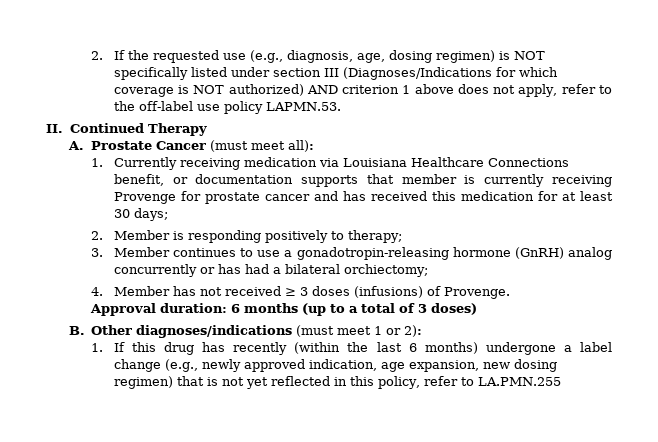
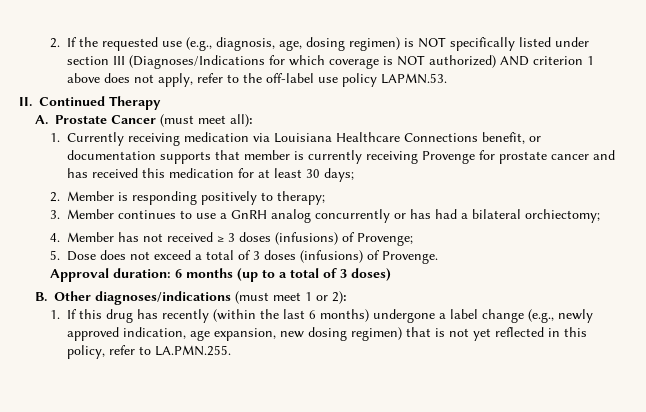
- 3. Member continues to use a gonadotropin-releasing hormone (GnRH) analog concurrently or has had a bilateral orchiectomy;
+ 3. Member continues to use a GnRH analog concurrently or has had a bilateral orchiectomy;
- 4. Member has not received ≥ 3 doses (infusions) of Provenge.
+ 4. Member has not received ≥ 3 doses (infusions) of Provenge;
+ 5. Dose does not exceed a total of 3 doses (infusions) of Provenge.
- 1. If this drug has recently (within the last 6 months) undergone a label change (e.g., newly approved indication, age expansion, new dosing regimen) that is not yet reflected in this policy, refer to LA.PMN.255
+ 1. If this drug has recently (within the last 6 months) undergone a label change (e.g., newly approved indication, age expansion, new dosing regimen) that is not yet reflected in this policy, refer to LA.PMN.255.

